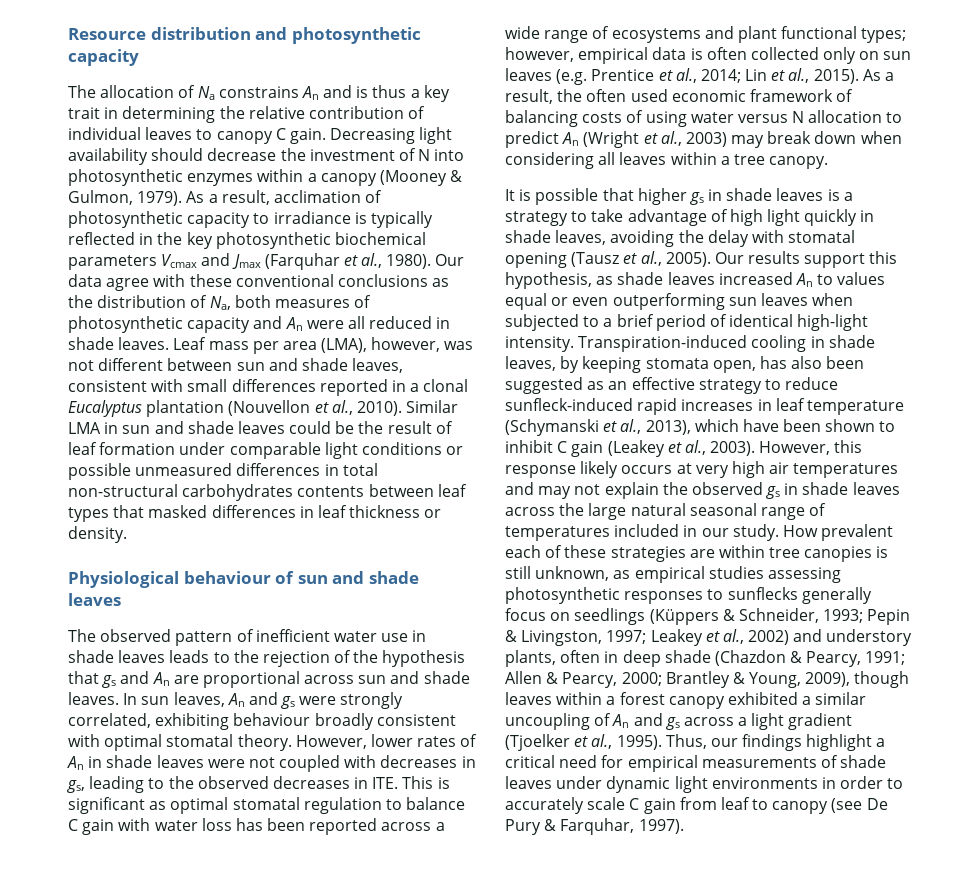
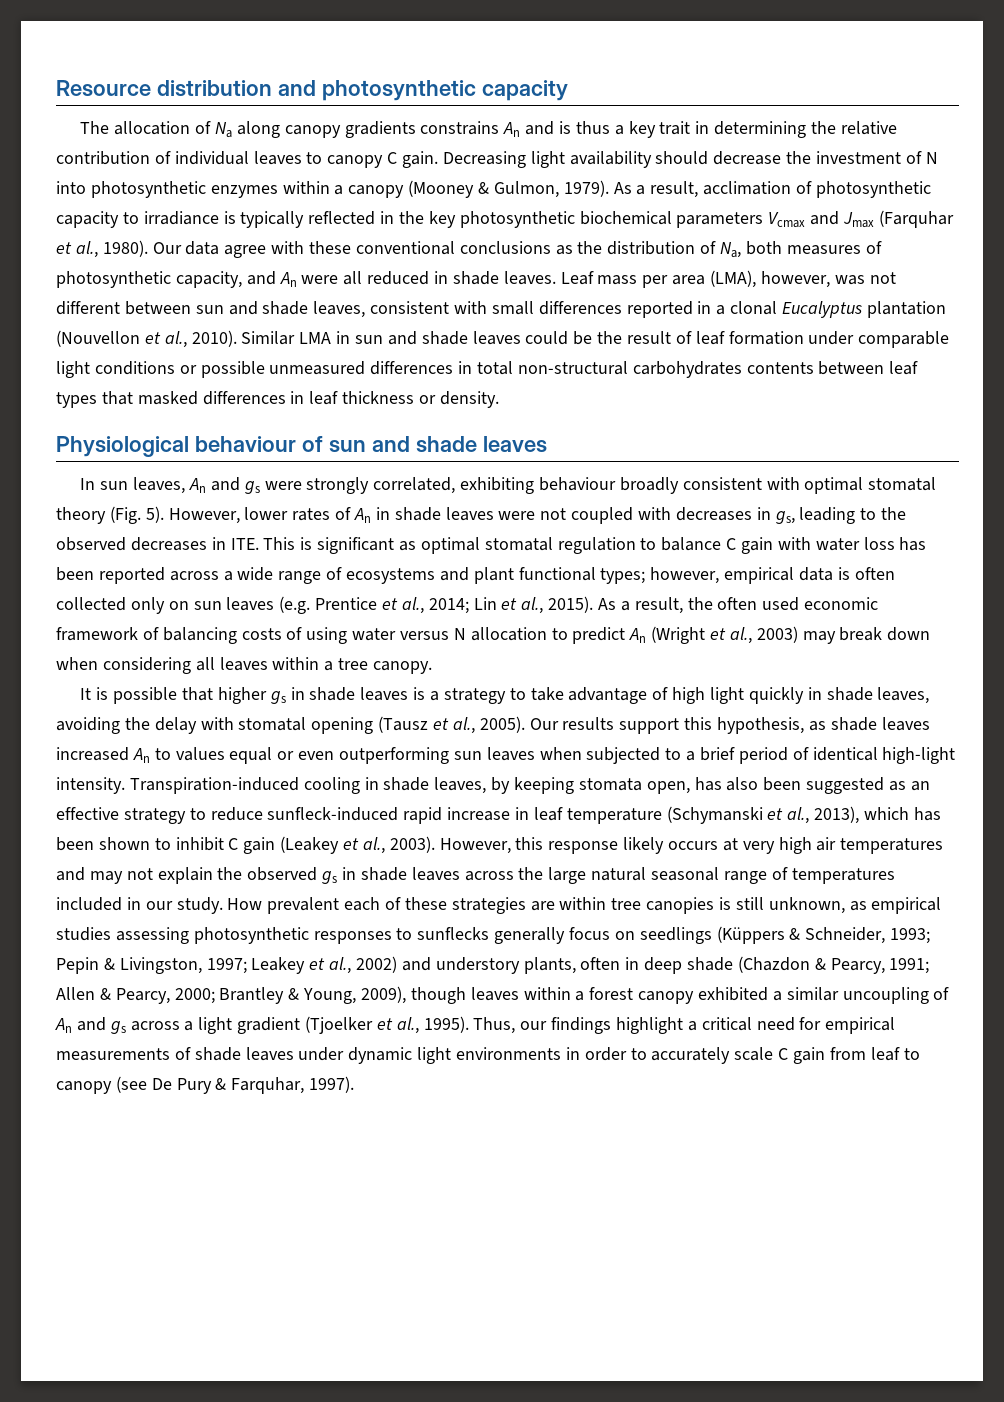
- The allocation of Na constrains An and is thus a key trait in determining the relative contribution of individual leaves to canopy C gain.
+ The allocation of Na along canopy gradients constrains An and is thus a key trait in determining the relative contribution of individual leaves to canopy C gain.
- Our data agree with these conventional conclusions as the distribution of Na, both measures of photosynthetic capacity and An were all reduced in shade leaves.
+ Our data agree with these conventional conclusions as the distribution of Na, both measures of photosynthetic capacity, and An were all reduced in shade leaves.
- The observed pattern of inefficient water use in shade leaves leads to the rejection of the hypothesis that gs and An are proportional across sun and shade leaves. In sun leaves, An and gs were strongly correlated, exhibiting behaviour broadly consistent with optimal stomatal theory.
+ In sun leaves, An and gs were strongly correlated, exhibiting behaviour broadly consistent with optimal stomatal theory (Fig. 5).
- Transpiration-induced cooling in shade leaves, by keeping stomata open, has also been suggested as an effective strategy to reduce sunfleck-induced rapid increases in leaf temperature (Schymanski et al., 2013), which have been shown to inhibit C gain (Leakey et al., 2003).
+ Transpiration-induced cooling in shade leaves, by keeping stomata open, has also been suggested as an effective strategy to reduce sunfleck-induced rapid increase in leaf temperature (Schymanski et al., 2013), which has been shown to inhibit C gain (Leakey et al., 2003).

